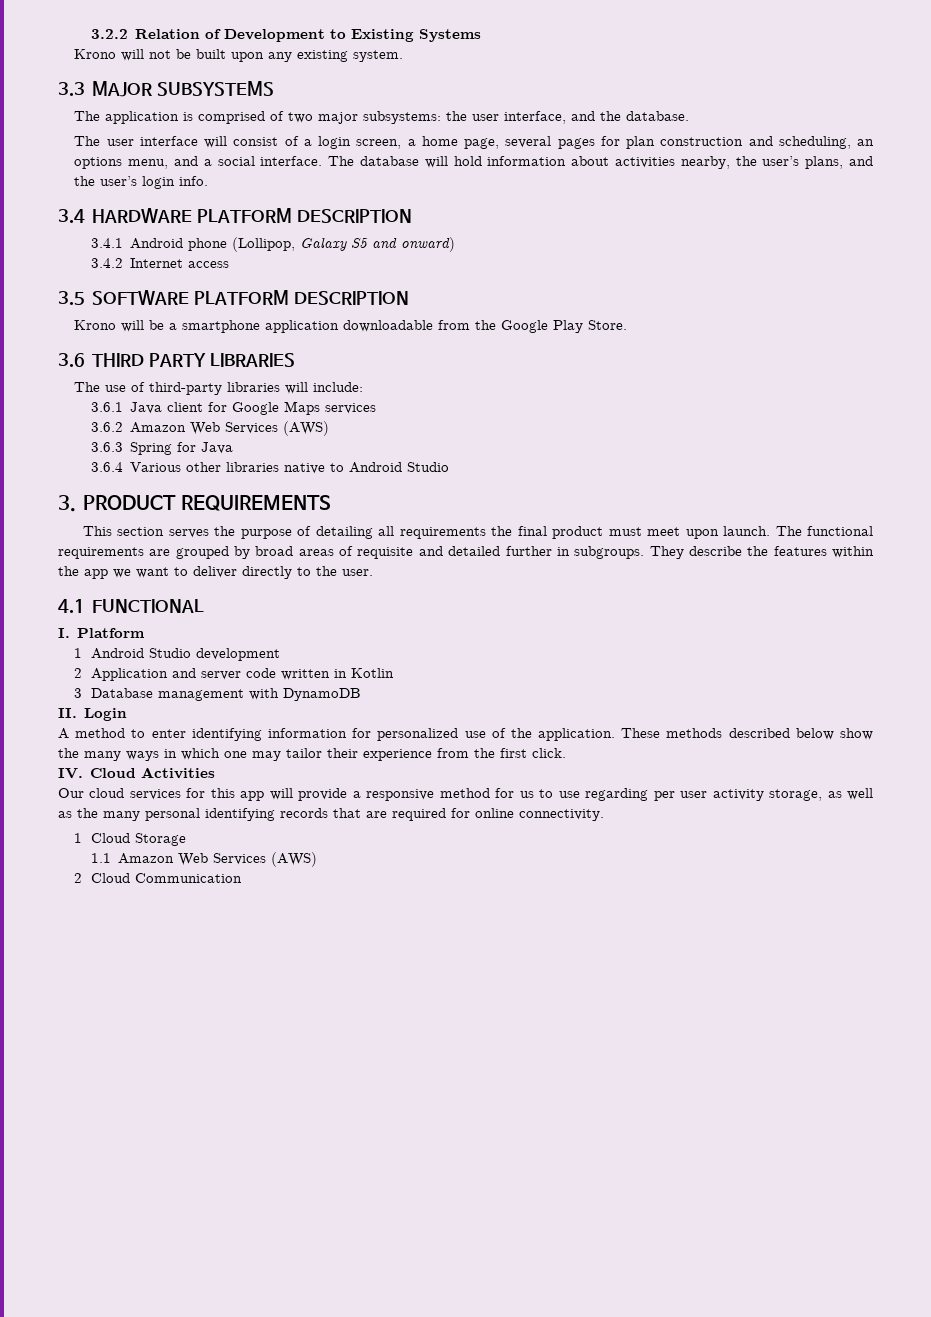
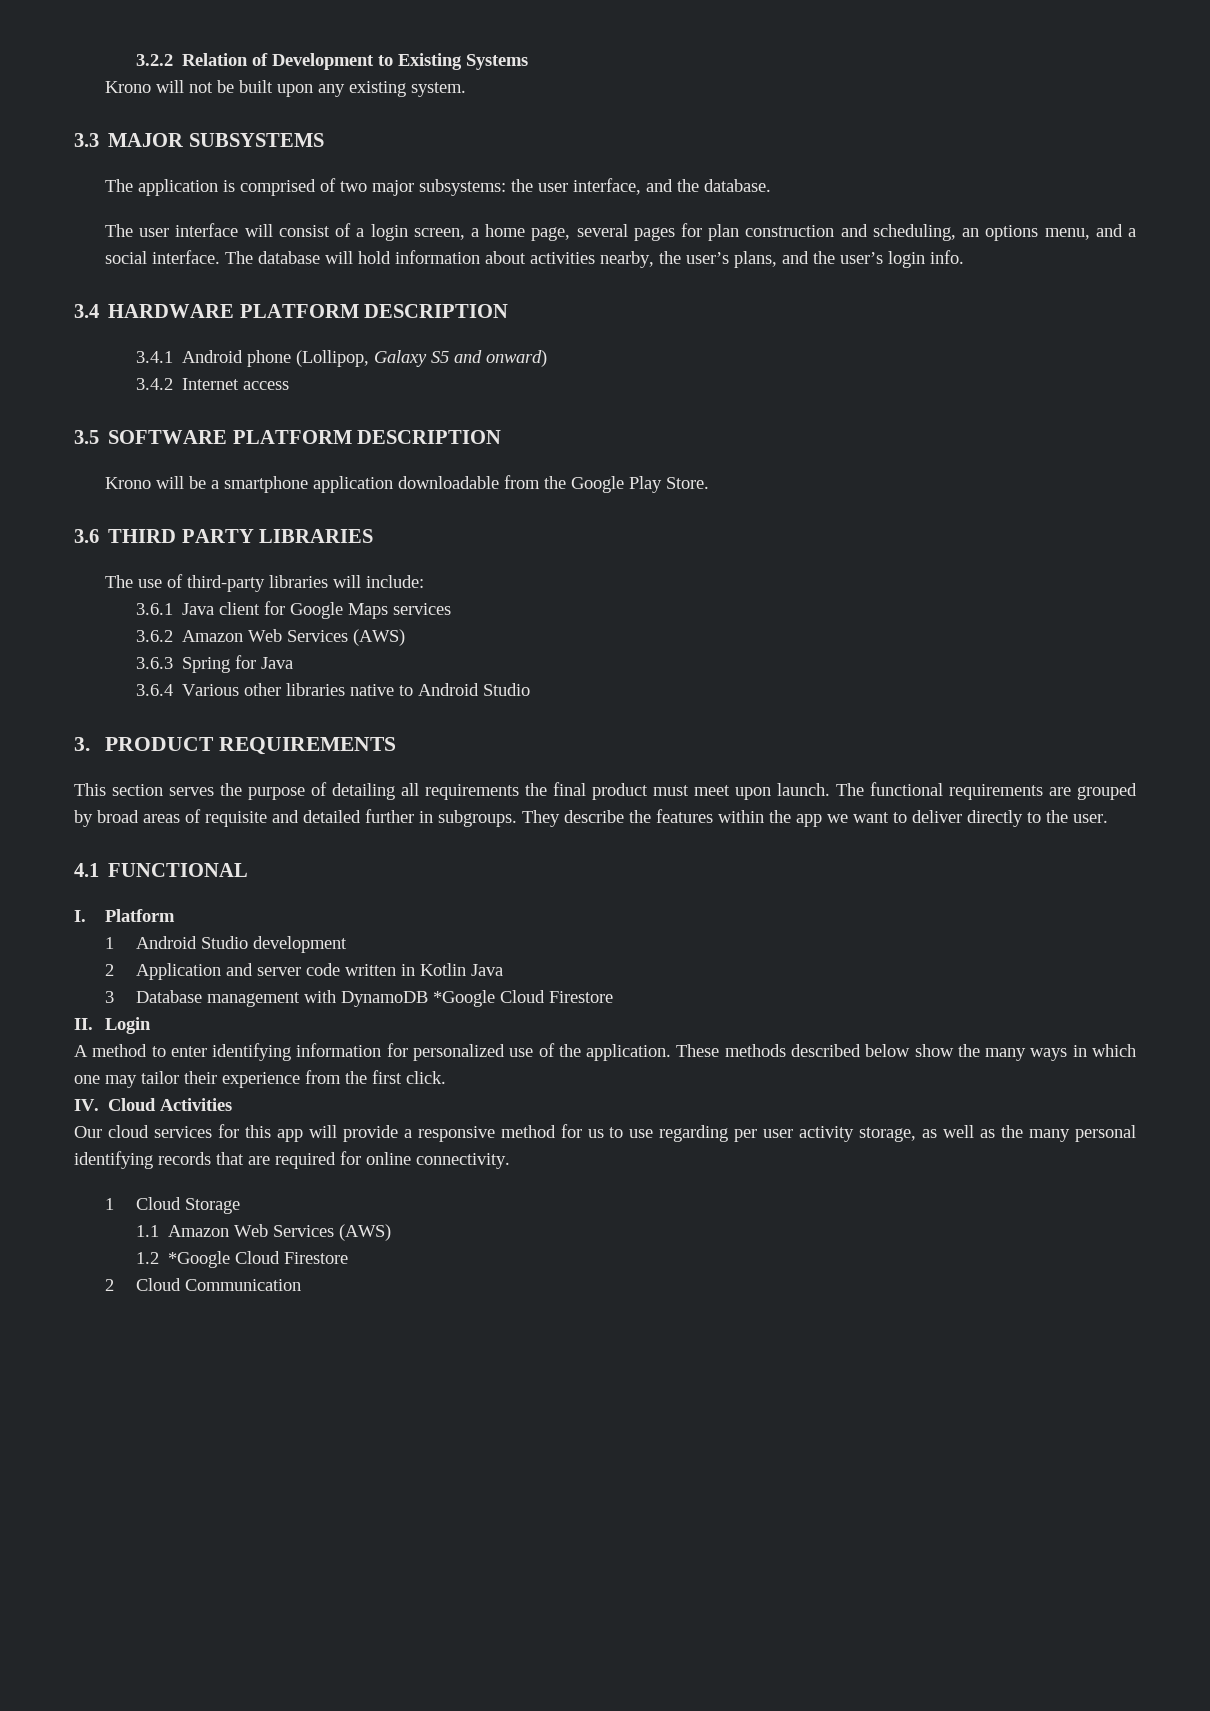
- 2 Application and server code written in Kotlin
+ 2 Application and server code written in Kotlin Java
- 3 Database management with DynamoDB
+ 3 Database management with DynamoDB *Google Cloud Firestore
+ 1.2 *Google Cloud Firestore

